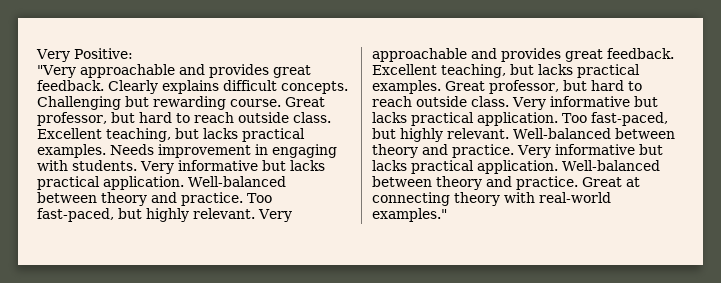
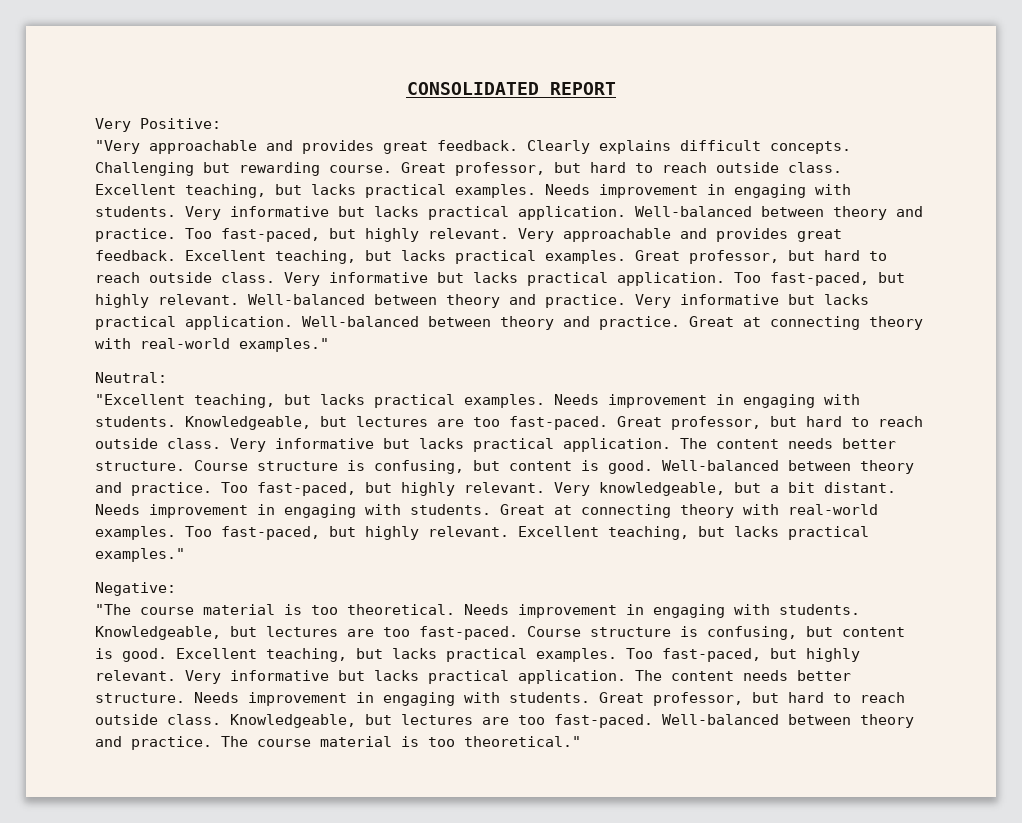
+ CONSOLIDATED REPORT
+ Neutral:
+ "Excellent teaching, but lacks practical examples. Needs improvement in engaging with students. Knowledgeable, but lectures are too fast-paced. Great professor, but hard to reach outside class. Very informative but lacks practical application. The content needs better structure. Course structure is confusing, but content is good. Well-balanced between theory and practice. Too fast-paced, but highly relevant. Very knowledgeable, but a bit distant. Needs improvement in engaging with students. Great at connecting theory with real-world examples. Too fast-paced, but highly relevant. Excellent teaching, but lacks practical examples."
+ Negative:
+ "The course material is too theoretical. Needs improvement in engaging with students. Knowledgeable, but lectures are too fast-paced. Course structure is confusing, but content is good. Excellent teaching, but lacks practical examples. Too fast-paced, but highly relevant. Very informative but lacks practical application. The content needs better structure. Needs improvement in engaging with students. Great professor, but hard to reach outside class. Knowledgeable, but lectures are too fast-paced. Well-balanced between theory and practice. The course material is too theoretical."

